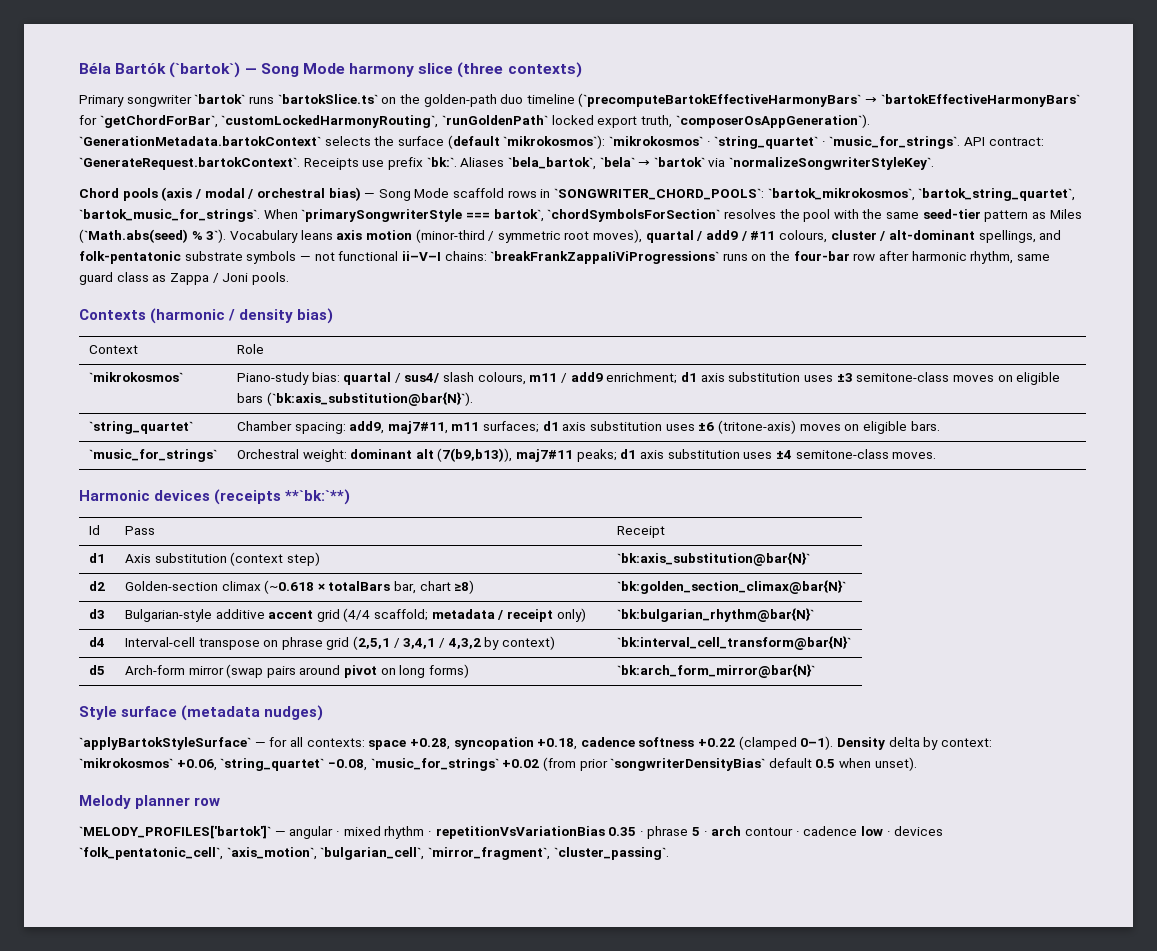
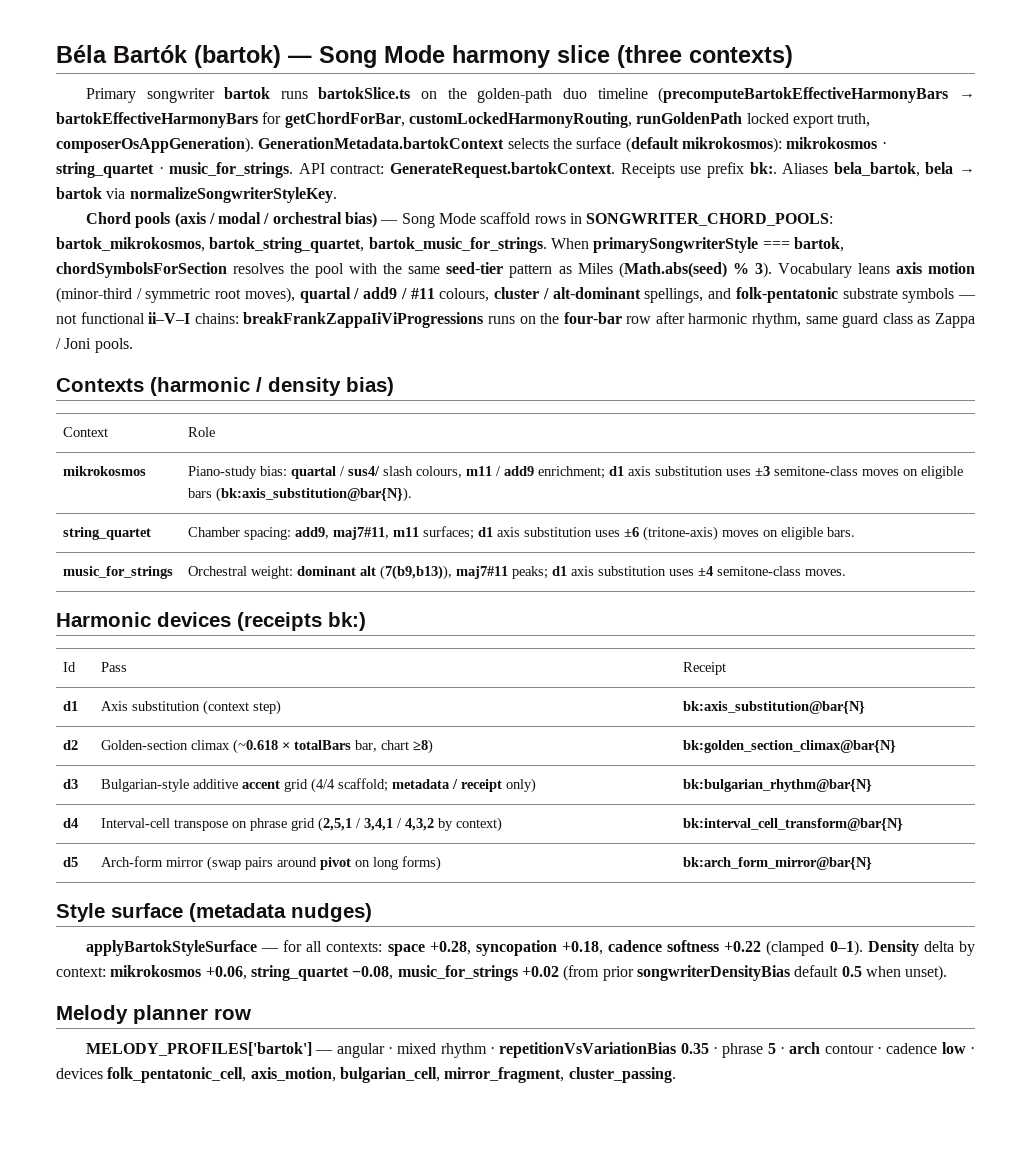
- Béla Bartók (`bartok`) — Song Mode harmony slice (three contexts)
+ Béla Bartók (bartok) — Song Mode harmony slice (three contexts)
- Primary songwriter `bartok` runs `bartokSlice.ts` on the golden-path duo timeline (`precomputeBartokEffectiveHarmonyBars` → `bartokEffectiveHarmonyBars` for `getChordForBar`, `customLockedHarmonyRouting`, `runGoldenPath` locked export truth, `composerOsAppGeneration`). `GenerationMetadata.bartokContext` selects the surface (default `mikrokosmos`): `mikrokosmos` · `string_quartet` · `music_for_strings`.
+ Primary songwriter bartok runs bartokSlice.ts on the golden-path duo timeline (precomputeBartokEffectiveHarmonyBars → bartokEffectiveHarmonyBars for getChordForBar, customLockedHarmonyRouting, runGoldenPath locked export truth, composerOsAppGeneration). GenerationMetadata.bartokContext selects the surface (default mikrokosmos): mikrokosmos · string_quartet · music_for_strings.
- API contract: `GenerateRequest.bartokContext`. Receipts use prefix `bk:`. Aliases `bela_bartok`, `bela` → `bartok` via `normalizeSongwriterStyleKey`.
+ API contract: GenerateRequest.bartokContext. Receipts use prefix bk:. Aliases bela_bartok, bela → bartok via normalizeSongwriterStyleKey.
- Chord pools (axis / modal / orchestral bias) — Song Mode scaffold rows in `SONGWRITER_CHORD_POOLS`: `bartok_mikrokosmos`, `bartok_string_quartet`, `bartok_music_for_strings`. When `primarySongwriterStyle === bartok`, `chordSymbolsForSection` resolves the pool with the same seed-tier pattern as Miles (`Math.abs(seed) % 3`).
+ Chord pools (axis / modal / orchestral bias) — Song Mode scaffold rows in SONGWRITER_CHORD_POOLS: bartok_mikrokosmos, bartok_string_quartet, bartok_music_for_strings. When primarySongwriterStyle === bartok, chordSymbolsForSection resolves the pool with the same seed-tier pattern as Miles (Math.abs(seed) % 3).
- Vocabulary leans axis motion (minor-third / symmetric root moves), quartal / add9 / #11 colours, cluster / alt-dominant spellings, and folk-pentatonic substrate symbols — not functional ii–V–I chains: `breakFrankZappaIiViProgressions` runs on the four-bar row after harmonic rhythm, same guard class as Zappa / Joni pools.
+ Vocabulary leans axis motion (minor-third / symmetric root moves), quartal / add9 / #11 colours, cluster / alt-dominant spellings, and folk-pentatonic substrate symbols — not functional ii–V–I chains: breakFrankZappaIiViProgressions runs on the four-bar row after harmonic rhythm, same guard class as Zappa / Joni pools.
- `mikrokosmos` | Piano-study bias: quartal / sus4/ slash colours, m11 / add9 enrichment; d1 axis substitution uses ±3 semitone-class moves on eligible bars (`bk:axis_substitution@bar{N}`).
- `string_quartet` | Chamber spacing: add9, maj7#11, m11 surfaces; d1 axis substitution uses ±6 (tritone-axis) moves on eligible bars.
+ mikrokosmos | Piano-study bias: quartal / sus4/ slash colours, m11 / add9 enrichment; d1 axis substitution uses ±3 semitone-class moves on eligible bars (bk:axis_substitution@bar{N}).
+ string_quartet | Chamber spacing: add9, maj7#11, m11 surfaces; d1 axis substitution uses ±6 (tritone-axis) moves on eligible bars.
- `music_for_strings` | Orchestral weight: dominant alt (7(b9,b13)), maj7#11 peaks; d1 axis substitution uses ±4 semitone-class moves.
+ music_for_strings | Orchestral weight: dominant alt (7(b9,b13)), maj7#11 peaks; d1 axis substitution uses ±4 semitone-class moves.
- Harmonic devices (receipts **`bk:`**)
+ Harmonic devices (receipts bk:)
- d1 | Axis substitution (context step) | `bk:axis_substitution@bar{N}`
+ d1 | Axis substitution (context step) | bk:axis_substitution@bar{N}
- d2 | Golden-section climax (~0.618 × totalBars bar, chart ≥8) | `bk:golden_section_climax@bar{N}`
+ d2 | Golden-section climax (~0.618 × totalBars bar, chart ≥8) | bk:golden_section_climax@bar{N}
- d3 | Bulgarian-style additive accent grid (4/4 scaffold; metadata / receipt only) | `bk:bulgarian_rhythm@bar{N}`
+ d3 | Bulgarian-style additive accent grid (4/4 scaffold; metadata / receipt only) | bk:bulgarian_rhythm@bar{N}
- d4 | Interval-cell transpose on phrase grid (2,5,1 / 3,4,1 / 4,3,2 by context) | `bk:interval_cell_transform@bar{N}`
+ d4 | Interval-cell transpose on phrase grid (2,5,1 / 3,4,1 / 4,3,2 by context) | bk:interval_cell_transform@bar{N}
- d5 | Arch-form mirror (swap pairs around pivot on long forms) | `bk:arch_form_mirror@bar{N}`
+ d5 | Arch-form mirror (swap pairs around pivot on long forms) | bk:arch_form_mirror@bar{N}
- `applyBartokStyleSurface` — for all contexts: space +0.28, syncopation +0.18, cadence softness +0.22 (clamped 0–1).
+ applyBartokStyleSurface — for all contexts: space +0.28, syncopation +0.18, cadence softness +0.22 (clamped 0–1).
- Density delta by context: `mikrokosmos` +0.06, `string_quartet` −0.08, `music_for_strings` +0.02 (from prior `songwriterDensityBias` default 0.5 when unset).
+ Density delta by context: mikrokosmos +0.06, string_quartet −0.08, music_for_strings +0.02 (from prior songwriterDensityBias default 0.5 when unset).
- `MELODY_PROFILES['bartok']` — angular · mixed rhythm · repetitionVsVariationBias 0.35 · phrase 5 · arch contour · cadence low · devices `folk_pentatonic_cell`, `axis_motion`, `bulgarian_cell`, `mirror_fragment`, `cluster_passing`.
+ MELODY_PROFILES['bartok'] — angular · mixed rhythm · repetitionVsVariationBias 0.35 · phrase 5 · arch contour · cadence low · devices folk_pentatonic_cell, axis_motion, bulgarian_cell, mirror_fragment, cluster_passing.

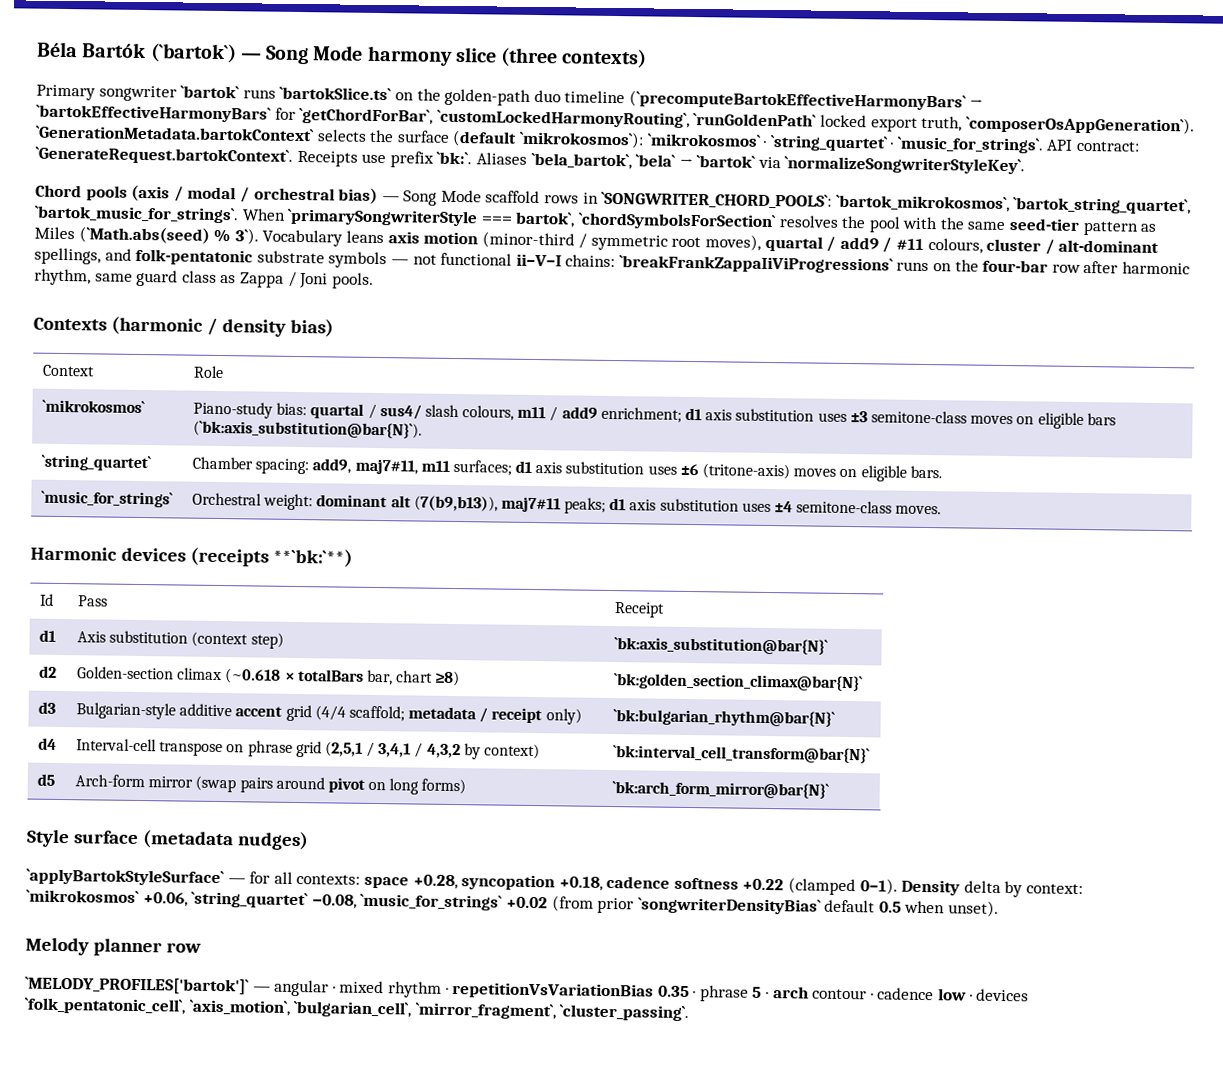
- Béla Bartók (bartok) — Song Mode harmony slice (three contexts)
+ Béla Bartók (`bartok`) — Song Mode harmony slice (three contexts)
- Primary songwriter bartok runs bartokSlice.ts on the golden-path duo timeline (precomputeBartokEffectiveHarmonyBars → bartokEffectiveHarmonyBars for getChordForBar, customLockedHarmonyRouting, runGoldenPath locked export truth, composerOsAppGeneration). GenerationMetadata.bartokContext selects the surface (default mikrokosmos): mikrokosmos · string_quartet · music_for_strings.
+ Primary songwriter `bartok` runs `bartokSlice.ts` on the golden-path duo timeline (`precomputeBartokEffectiveHarmonyBars` → `bartokEffectiveHarmonyBars` for `getChordForBar`, `customLockedHarmonyRouting`, `runGoldenPath` locked export truth, `composerOsAppGeneration`). `GenerationMetadata.bartokContext` selects the surface (default `mikrokosmos`): `mikrokosmos` · `string_quartet` · `music_for_strings`.
- API contract: GenerateRequest.bartokContext. Receipts use prefix bk:. Aliases bela_bartok, bela → bartok via normalizeSongwriterStyleKey.
+ API contract: `GenerateRequest.bartokContext`. Receipts use prefix `bk:`. Aliases `bela_bartok`, `bela` → `bartok` via `normalizeSongwriterStyleKey`.
- Chord pools (axis / modal / orchestral bias) — Song Mode scaffold rows in SONGWRITER_CHORD_POOLS: bartok_mikrokosmos, bartok_string_quartet, bartok_music_for_strings. When primarySongwriterStyle === bartok, chordSymbolsForSection resolves the pool with the same seed-tier pattern as Miles (Math.abs(seed) % 3).
+ Chord pools (axis / modal / orchestral bias) — Song Mode scaffold rows in `SONGWRITER_CHORD_POOLS`: `bartok_mikrokosmos`, `bartok_string_quartet`, `bartok_music_for_strings`. When `primarySongwriterStyle === bartok`, `chordSymbolsForSection` resolves the pool with the same seed-tier pattern as Miles (`Math.abs(seed) % 3`).
- Vocabulary leans axis motion (minor-third / symmetric root moves), quartal / add9 / #11 colours, cluster / alt-dominant spellings, and folk-pentatonic substrate symbols — not functional ii–V–I chains: breakFrankZappaIiViProgressions runs on the four-bar row after harmonic rhythm, same guard class as Zappa / Joni pools.
+ Vocabulary leans axis motion (minor-third / symmetric root moves), quartal / add9 / #11 colours, cluster / alt-dominant spellings, and folk-pentatonic substrate symbols — not functional ii–V–I chains: `breakFrankZappaIiViProgressions` runs on the four-bar row after harmonic rhythm, same guard class as Zappa / Joni pools.
- mikrokosmos | Piano-study bias: quartal / sus4/ slash colours, m11 / add9 enrichment; d1 axis substitution uses ±3 semitone-class moves on eligible bars (bk:axis_substitution@bar{N}).
- string_quartet | Chamber spacing: add9, maj7#11, m11 surfaces; d1 axis substitution uses ±6 (tritone-axis) moves on eligible bars.
+ `mikrokosmos` | Piano-study bias: quartal / sus4/ slash colours, m11 / add9 enrichment; d1 axis substitution uses ±3 semitone-class moves on eligible bars (`bk:axis_substitution@bar{N}`).
+ `string_quartet` | Chamber spacing: add9, maj7#11, m11 surfaces; d1 axis substitution uses ±6 (tritone-axis) moves on eligible bars.
- music_for_strings | Orchestral weight: dominant alt (7(b9,b13)), maj7#11 peaks; d1 axis substitution uses ±4 semitone-class moves.
+ `music_for_strings` | Orchestral weight: dominant alt (7(b9,b13)), maj7#11 peaks; d1 axis substitution uses ±4 semitone-class moves.
- Harmonic devices (receipts bk:)
+ Harmonic devices (receipts **`bk:`**)
- d1 | Axis substitution (context step) | bk:axis_substitution@bar{N}
+ d1 | Axis substitution (context step) | `bk:axis_substitution@bar{N}`
- d2 | Golden-section climax (~0.618 × totalBars bar, chart ≥8) | bk:golden_section_climax@bar{N}
+ d2 | Golden-section climax (~0.618 × totalBars bar, chart ≥8) | `bk:golden_section_climax@bar{N}`
- d3 | Bulgarian-style additive accent grid (4/4 scaffold; metadata / receipt only) | bk:bulgarian_rhythm@bar{N}
+ d3 | Bulgarian-style additive accent grid (4/4 scaffold; metadata / receipt only) | `bk:bulgarian_rhythm@bar{N}`
- d4 | Interval-cell transpose on phrase grid (2,5,1 / 3,4,1 / 4,3,2 by context) | bk:interval_cell_transform@bar{N}
+ d4 | Interval-cell transpose on phrase grid (2,5,1 / 3,4,1 / 4,3,2 by context) | `bk:interval_cell_transform@bar{N}`
- d5 | Arch-form mirror (swap pairs around pivot on long forms) | bk:arch_form_mirror@bar{N}
+ d5 | Arch-form mirror (swap pairs around pivot on long forms) | `bk:arch_form_mirror@bar{N}`
- applyBartokStyleSurface — for all contexts: space +0.28, syncopation +0.18, cadence softness +0.22 (clamped 0–1).
+ `applyBartokStyleSurface` — for all contexts: space +0.28, syncopation +0.18, cadence softness +0.22 (clamped 0–1).
- Density delta by context: mikrokosmos +0.06, string_quartet −0.08, music_for_strings +0.02 (from prior songwriterDensityBias default 0.5 when unset).
+ Density delta by context: `mikrokosmos` +0.06, `string_quartet` −0.08, `music_for_strings` +0.02 (from prior `songwriterDensityBias` default 0.5 when unset).
- MELODY_PROFILES['bartok'] — angular · mixed rhythm · repetitionVsVariationBias 0.35 · phrase 5 · arch contour · cadence low · devices folk_pentatonic_cell, axis_motion, bulgarian_cell, mirror_fragment, cluster_passing.
+ `MELODY_PROFILES['bartok']` — angular · mixed rhythm · repetitionVsVariationBias 0.35 · phrase 5 · arch contour · cadence low · devices `folk_pentatonic_cell`, `axis_motion`, `bulgarian_cell`, `mirror_fragment`, `cluster_passing`.

